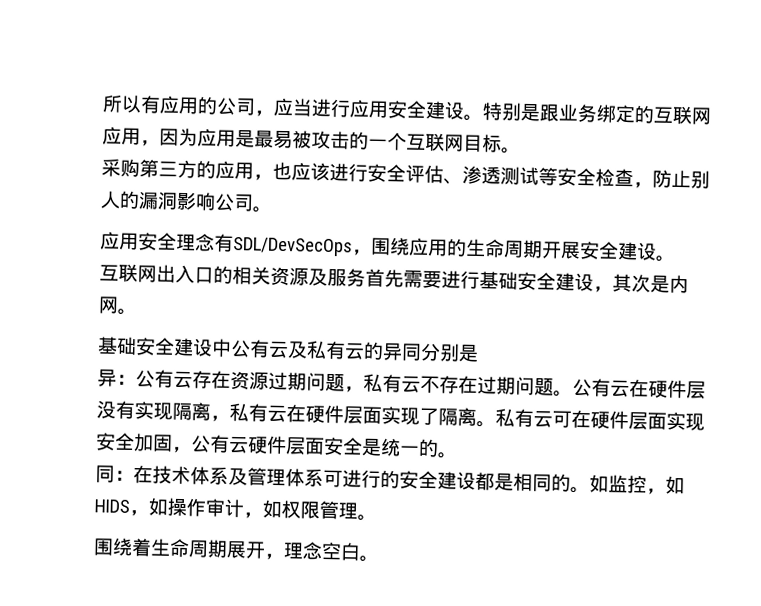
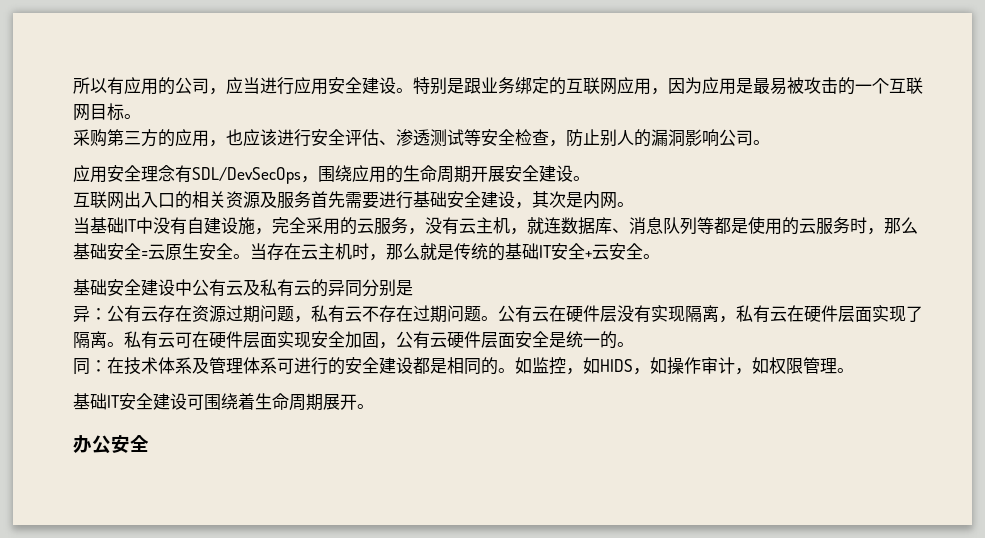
+ 当基础IT中没有自建设施，完全采用的云服务，没有云主机，就连数据库、消息队列等都是使用的云服务时，那么基础安全=云原生安全。当存在云主机时，那么就是传统的基础IT安全+云安全。
- 围绕着生命周期展开，理念空白。
+ 基础IT安全建设可围绕着生命周期展开。
+ 办公安全

